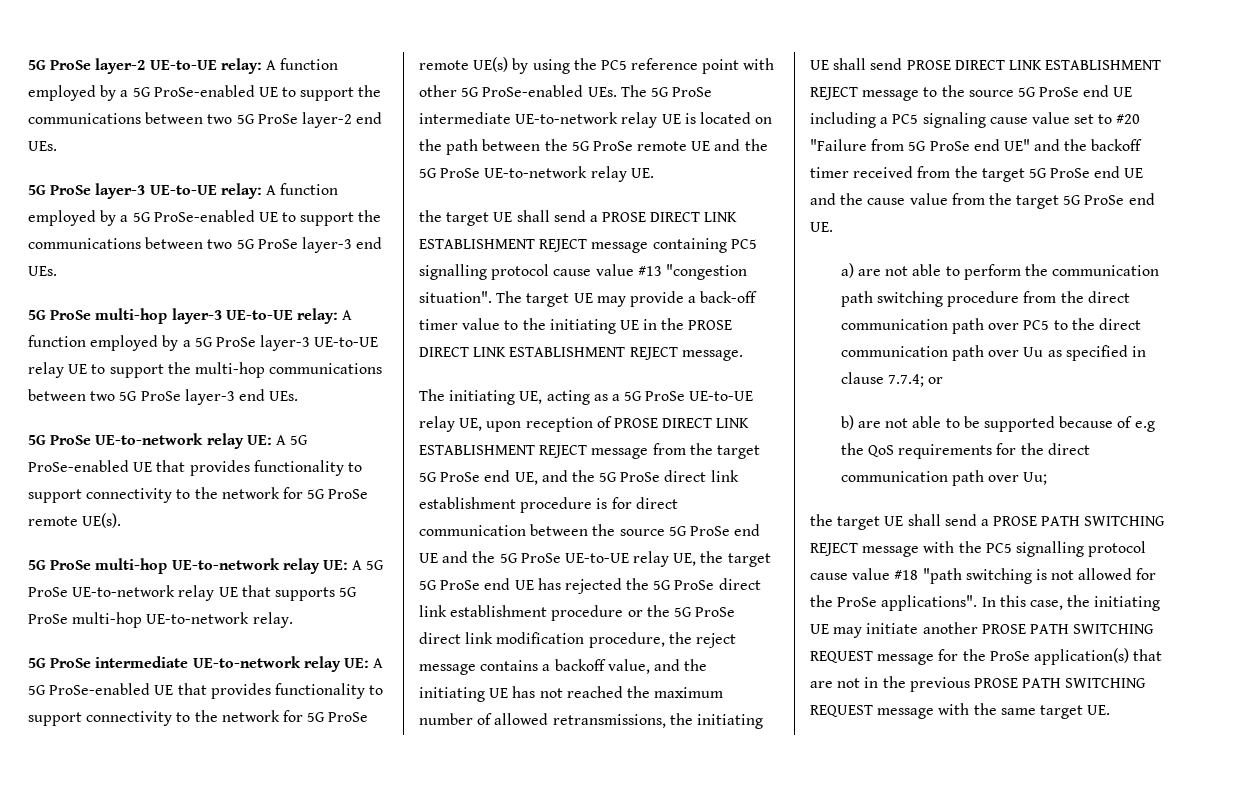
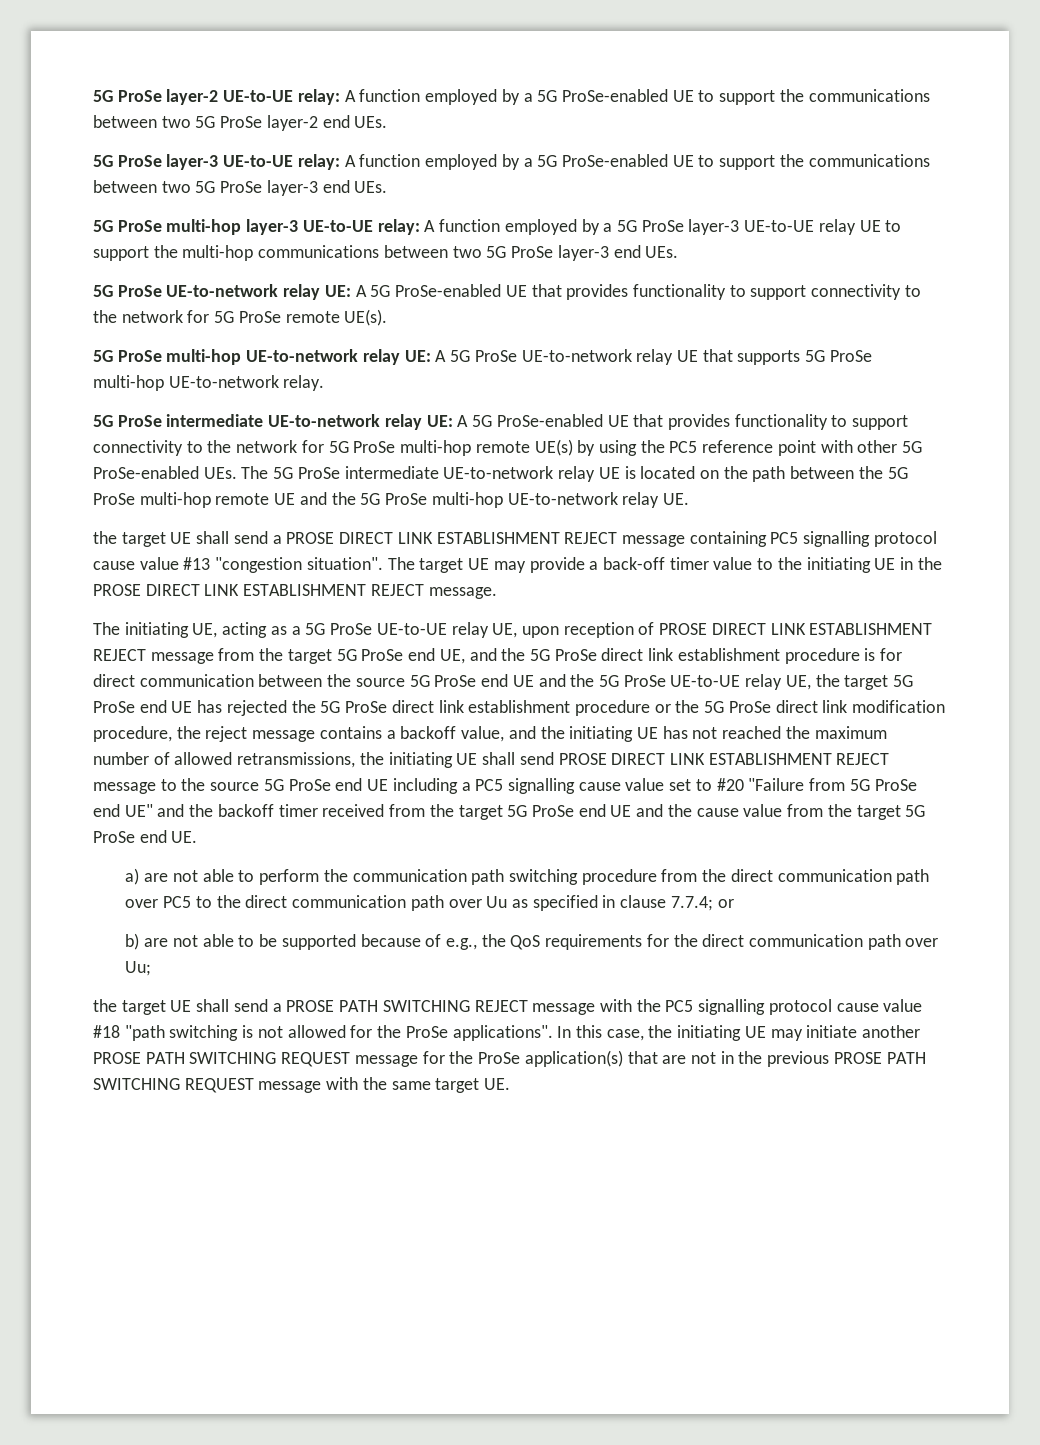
- 5G ProSe intermediate UE-to-network relay UE: A 5G ProSe-enabled UE that provides functionality to support connectivity to the network for 5G ProSe remote UE(s) by using the PC5 reference point with other 5G ProSe-enabled UEs. The 5G ProSe intermediate UE-to-network relay UE is located on the path between the 5G ProSe remote UE and the 5G ProSe UE-to-network relay UE.
+ 5G ProSe intermediate UE-to-network relay UE: A 5G ProSe-enabled UE that provides functionality to support connectivity to the network for 5G ProSe multi-hop remote UE(s) by using the PC5 reference point with other 5G ProSe-enabled UEs. The 5G ProSe intermediate UE-to-network relay UE is located on the path between the 5G ProSe multi-hop remote UE and the 5G ProSe multi-hop UE-to-network relay UE.
- The initiating UE, acting as a 5G ProSe UE-to-UE relay UE, upon reception of PROSE DIRECT LINK ESTABLISHMENT REJECT message from the target 5G ProSe end UE, and the 5G ProSe direct link establishment procedure is for direct communication between the source 5G ProSe end UE and the 5G ProSe UE-to-UE relay UE, the target 5G ProSe end UE has rejected the 5G ProSe direct link establishment procedure or the 5G ProSe direct link modification procedure, the reject message contains a backoff value, and the initiating UE has not reached the maximum number of allowed retransmissions, the initiating UE shall send PROSE DIRECT LINK ESTABLISHMENT REJECT message to the source 5G ProSe end UE including a PC5 signaling cause value set to #20 "Failure from 5G ProSe end UE" and the backoff timer received from the target 5G ProSe end UE and the cause value from the target 5G ProSe end UE.
+ The initiating UE, acting as a 5G ProSe UE-to-UE relay UE, upon reception of PROSE DIRECT LINK ESTABLISHMENT REJECT message from the target 5G ProSe end UE, and the 5G ProSe direct link establishment procedure is for direct communication between the source 5G ProSe end UE and the 5G ProSe UE-to-UE relay UE, the target 5G ProSe end UE has rejected the 5G ProSe direct link establishment procedure or the 5G ProSe direct link modification procedure, the reject message contains a backoff value, and the initiating UE has not reached the maximum number of allowed retransmissions, the initiating UE shall send PROSE DIRECT LINK ESTABLISHMENT REJECT message to the source 5G ProSe end UE including a PC5 signalling cause value set to #20 "Failure from 5G ProSe end UE" and the backoff timer received from the target 5G ProSe end UE and the cause value from the target 5G ProSe end UE.
- b) are not able to be supported because of e.g the QoS requirements for the direct communication path over Uu;
+ b) are not able to be supported because of e.g., the QoS requirements for the direct communication path over Uu;

